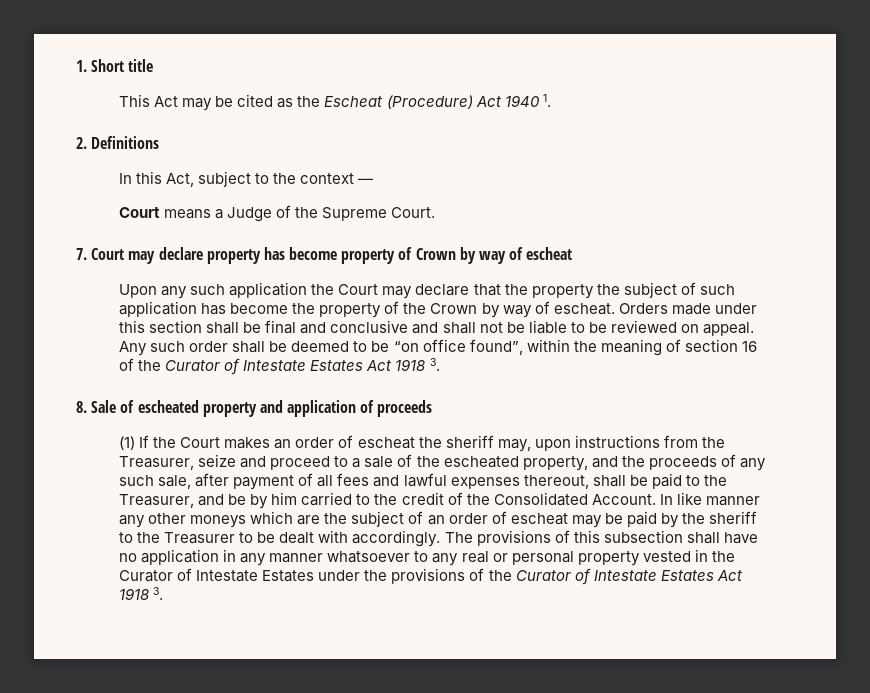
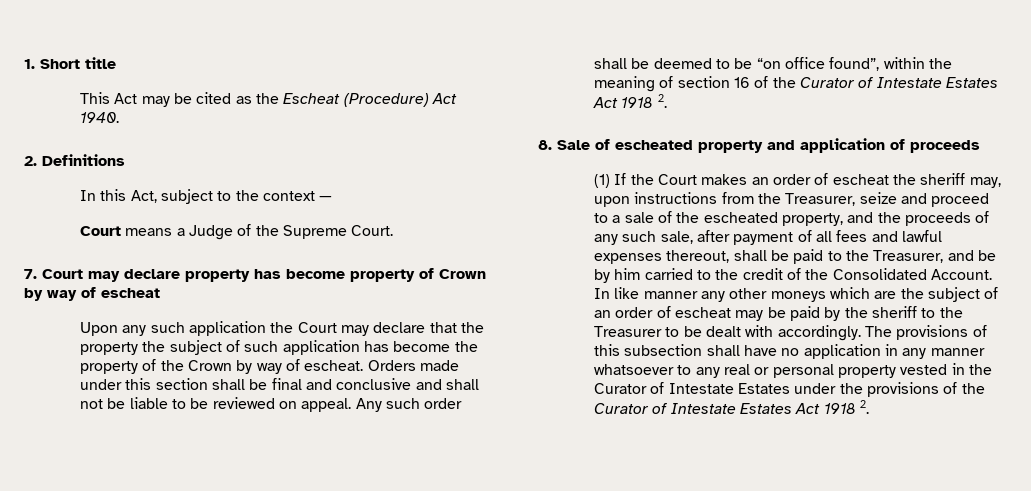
- This Act may be cited as the Escheat (Procedure) Act 1940 1.
+ This Act may be cited as the Escheat (Procedure) Act 1940.
- Any such order shall be deemed to be “on office found”, within the meaning of section 16 of the Curator of Intestate Estates Act 1918 3.
+ Any such order shall be deemed to be “on office found”, within the meaning of section 16 of the Curator of Intestate Estates Act 1918 2.
- The provisions of this subsection shall have no application in any manner whatsoever to any real or personal property vested in the Curator of Intestate Estates under the provisions of the Curator of Intestate Estates Act 1918 3.
+ The provisions of this subsection shall have no application in any manner whatsoever to any real or personal property vested in the Curator of Intestate Estates under the provisions of the Curator of Intestate Estates Act 1918 2.

